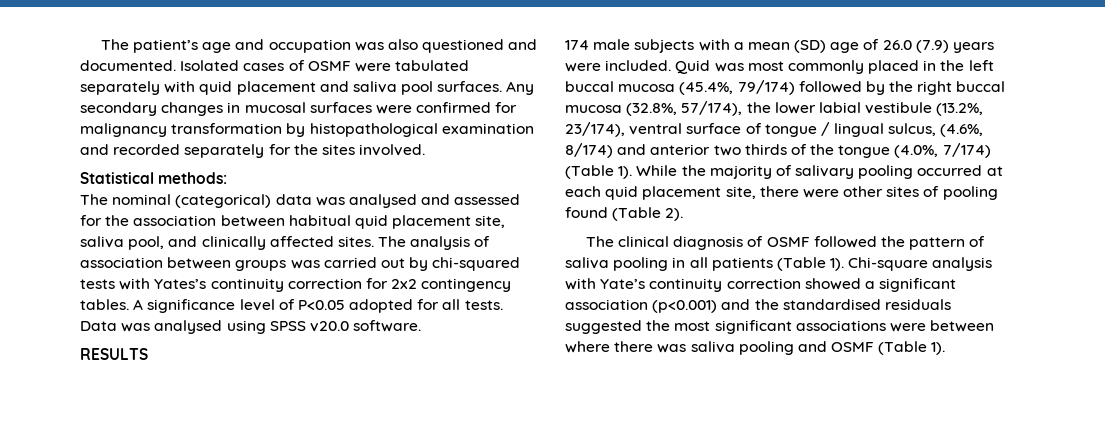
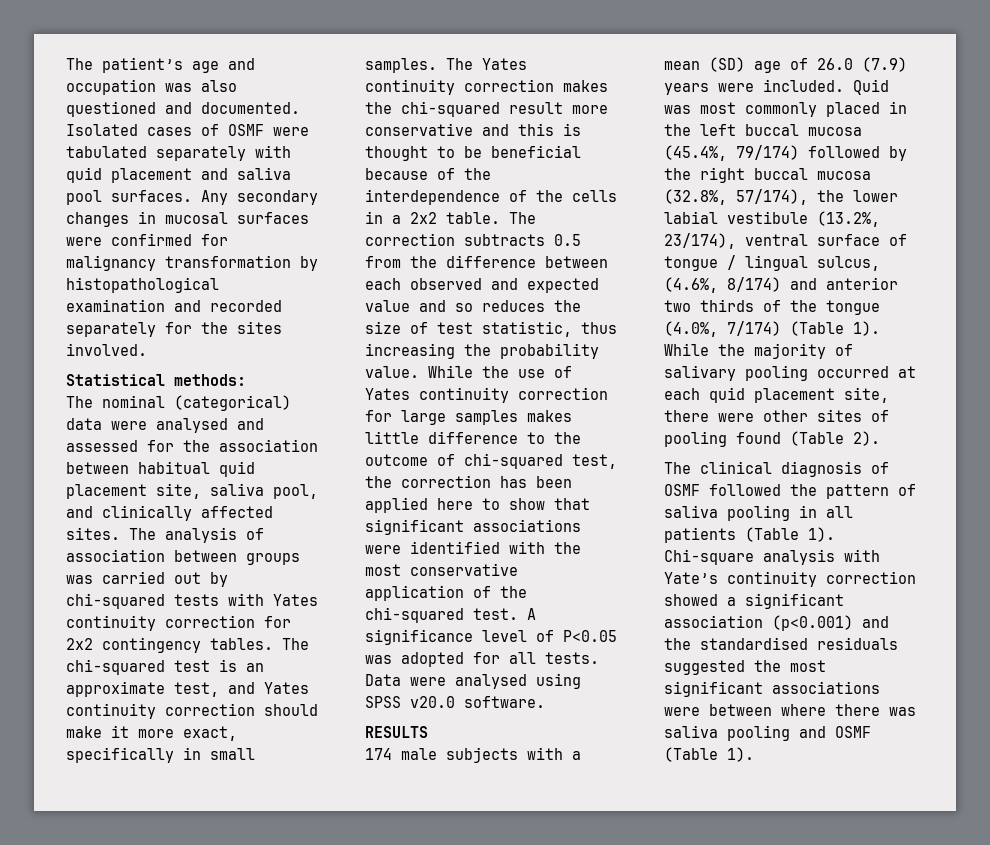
- The nominal (categorical) data was analysed and assessed for the association between habitual quid placement site, saliva pool, and clinically affected sites.
+ The nominal (categorical) data were analysed and assessed for the association between habitual quid placement site, saliva pool, and clinically affected sites.
- The analysis of association between groups was carried out by chi-squared tests with Yates’s continuity correction for 2x2 contingency tables.
+ The analysis of association between groups was carried out by chi-squared tests with Yates continuity correction for 2x2 contingency tables.
+ The chi-squared test is an approximate test, and Yates continuity correction should make it more exact, specifically in small samples. The Yates continuity correction makes the chi-squared result more conservative and this is thought to be beneficial because of the interdependence of the cells in a 2x2 table. The correction subtracts 0.5 from the difference between each observed and expected value and so reduces the size of test statistic, thus increasing the probability value. While the use of Yates continuity correction for large samples makes little difference to the outcome of chi-squared test, the correction has been applied here to show that significant associations were identified with the most conservative application of the chi-squared test.
- A significance level of P<0.05 adopted for all tests.
+ A significance level of P<0.05 was adopted for all tests.
- Data was analysed using SPSS v20.0 software.
+ Data were analysed using SPSS v20.0 software.

